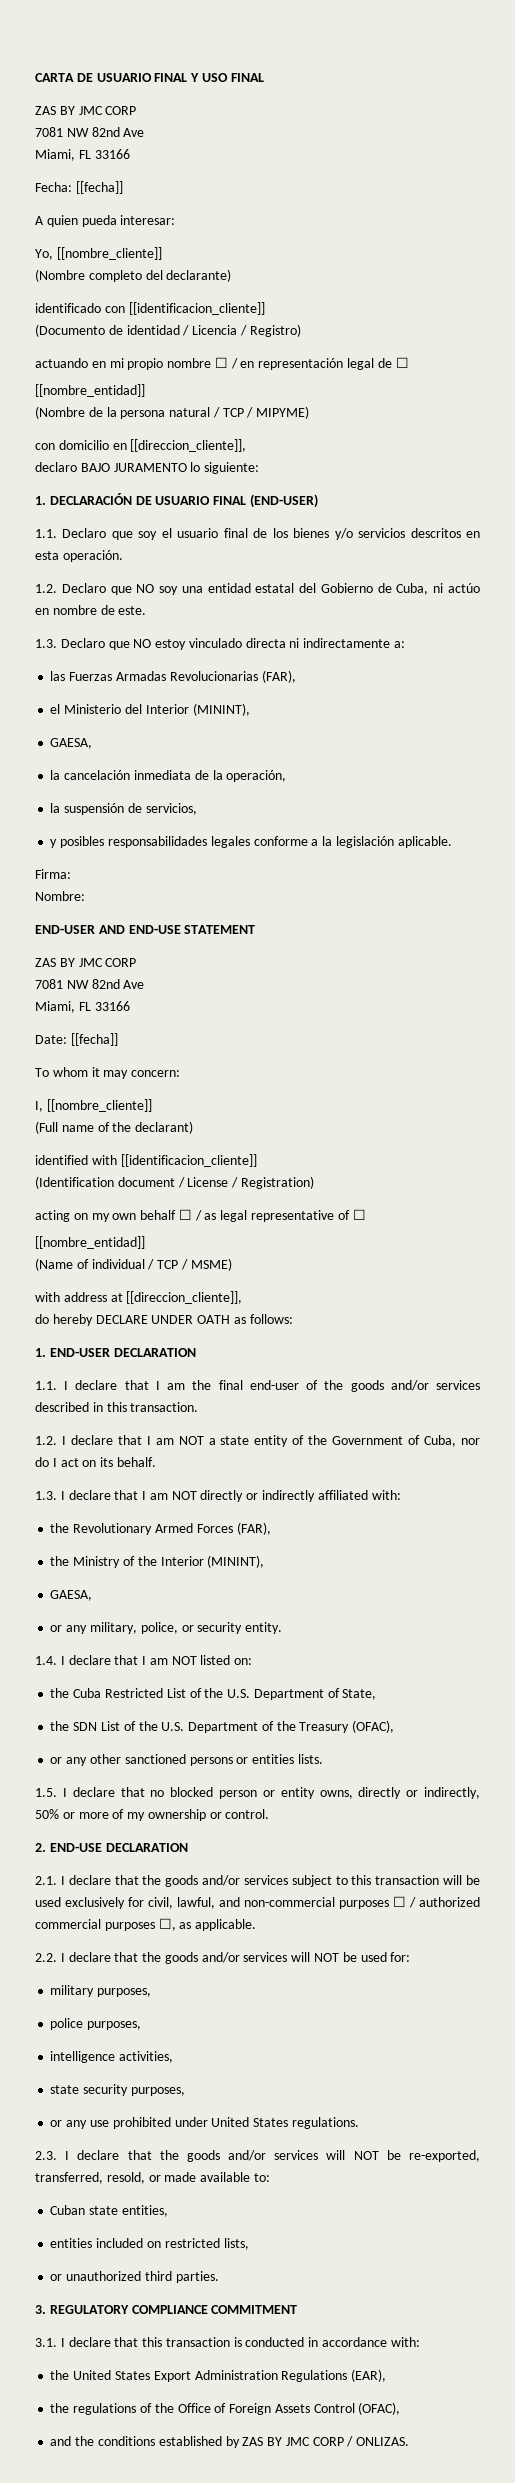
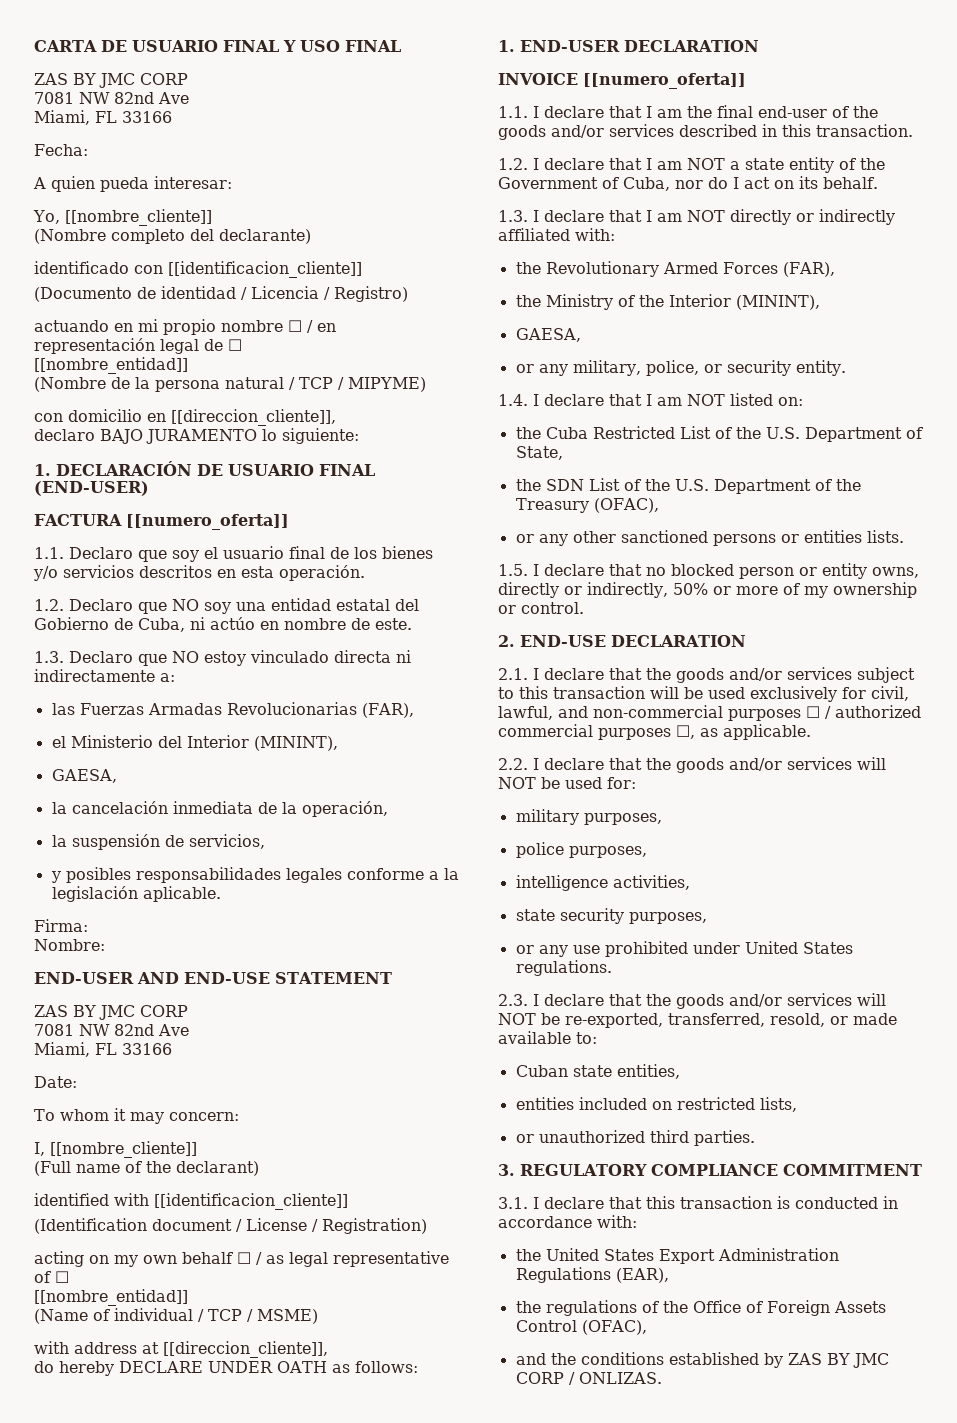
- Fecha: [[fecha]]
+ Fecha:
+ FACTURA [[numero_oferta]]
- Date: [[fecha]]
+ Date:
+ INVOICE [[numero_oferta]]

